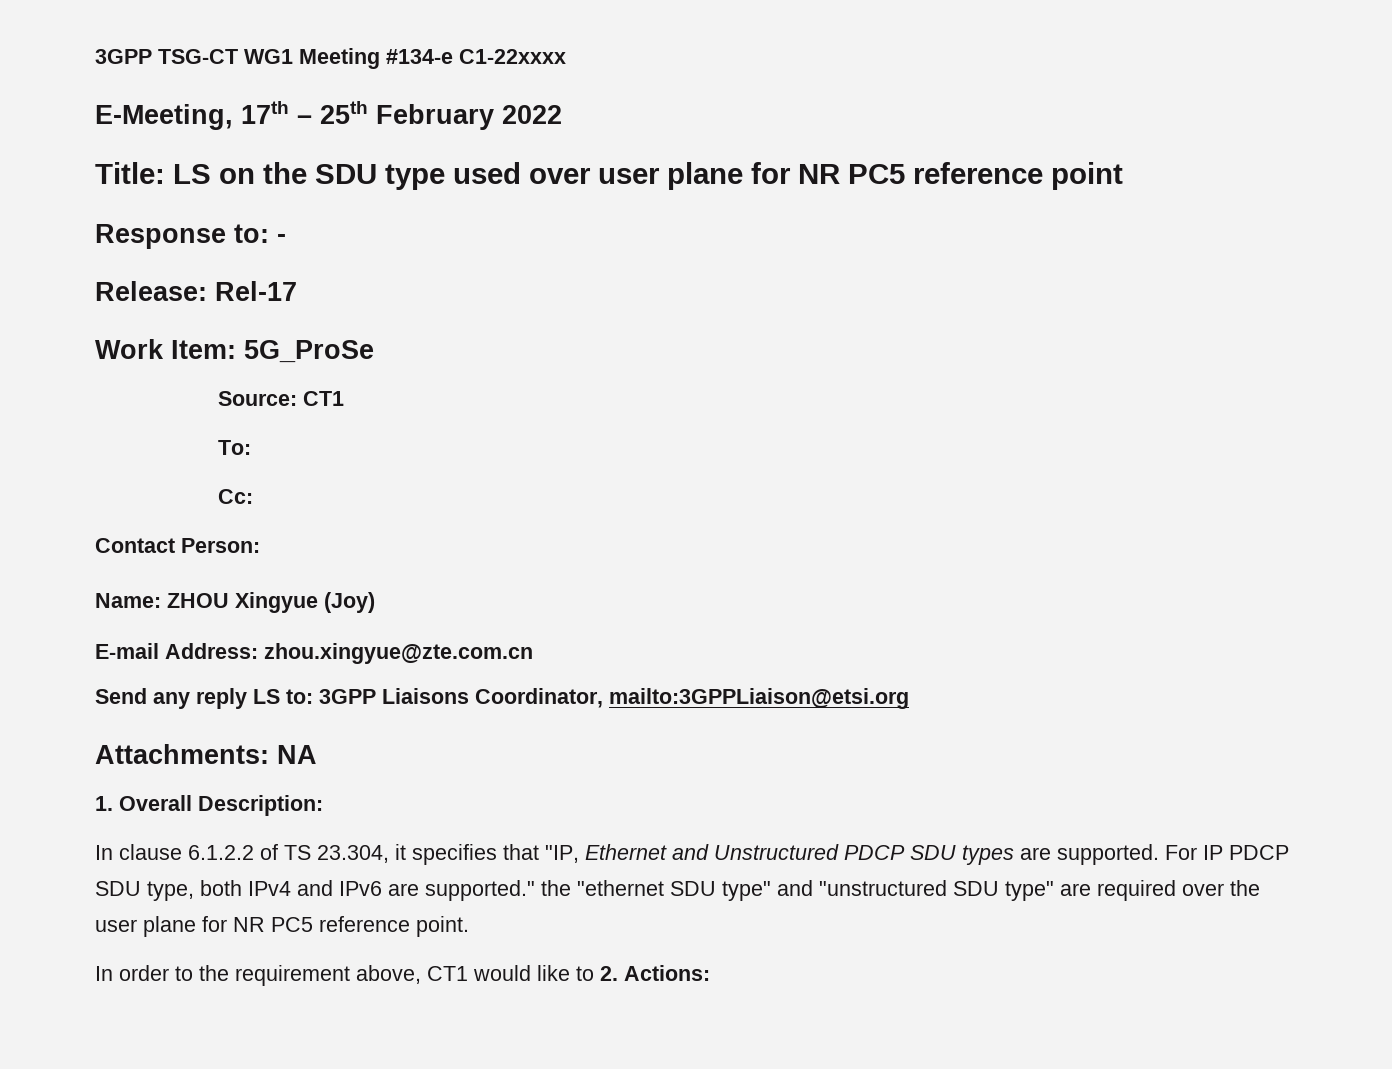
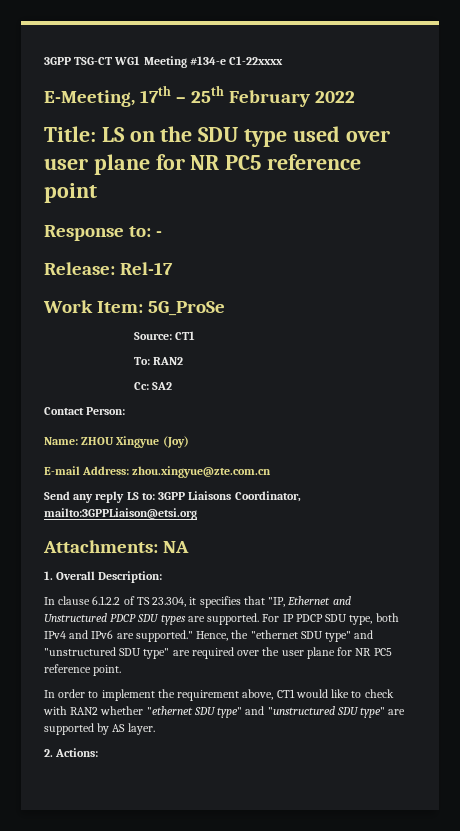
- To:
+ To: RAN2
- Cc:
+ Cc: SA2
- For IP PDCP SDU type, both IPv4 and IPv6 are supported." the "ethernet SDU type" and "unstructured SDU type" are required over the user plane for NR PC5 reference point.
+ For IP PDCP SDU type, both IPv4 and IPv6 are supported." Hence, the "ethernet SDU type" and "unstructured SDU type" are required over the user plane for NR PC5 reference point.
- In order to the requirement above, CT1 would like to 2. Actions:
+ In order to implement the requirement above, CT1 would like to check with RAN2 whether "ethernet SDU type" and "unstructured SDU type" are supported by AS layer.
+ 2. Actions:

